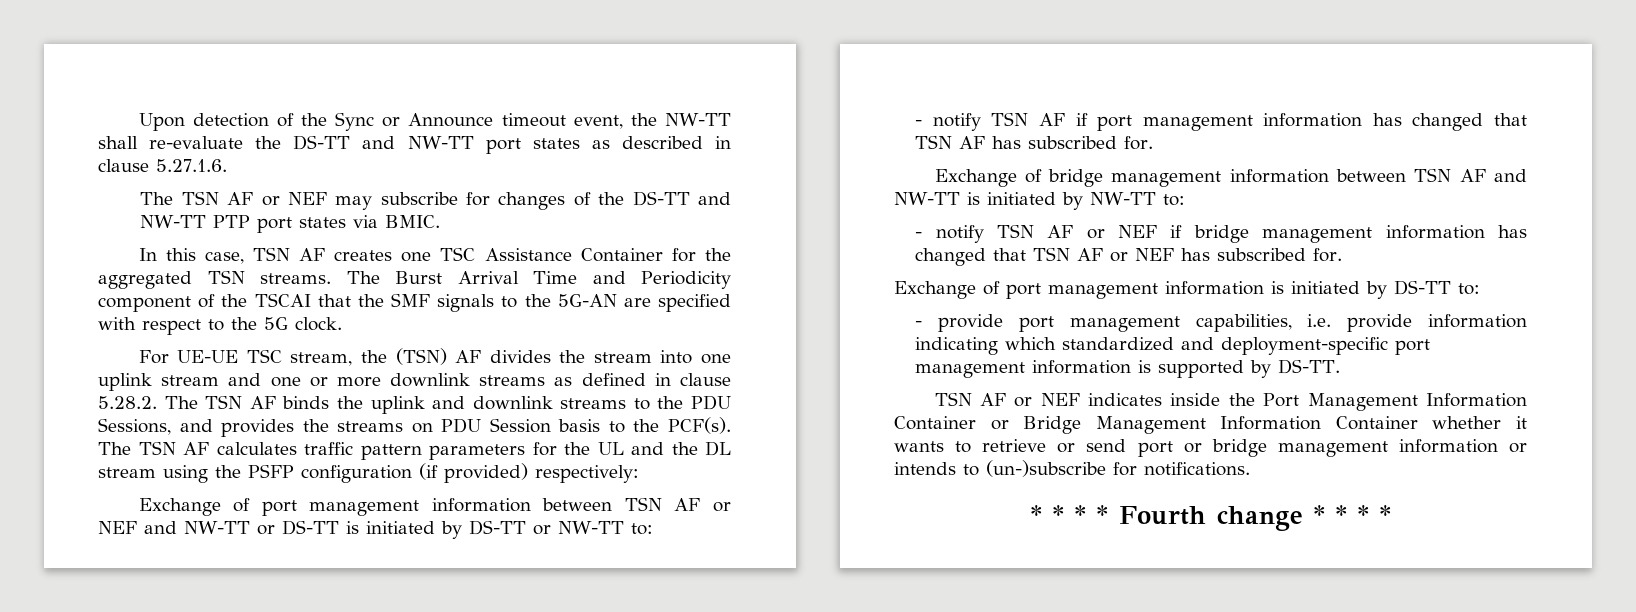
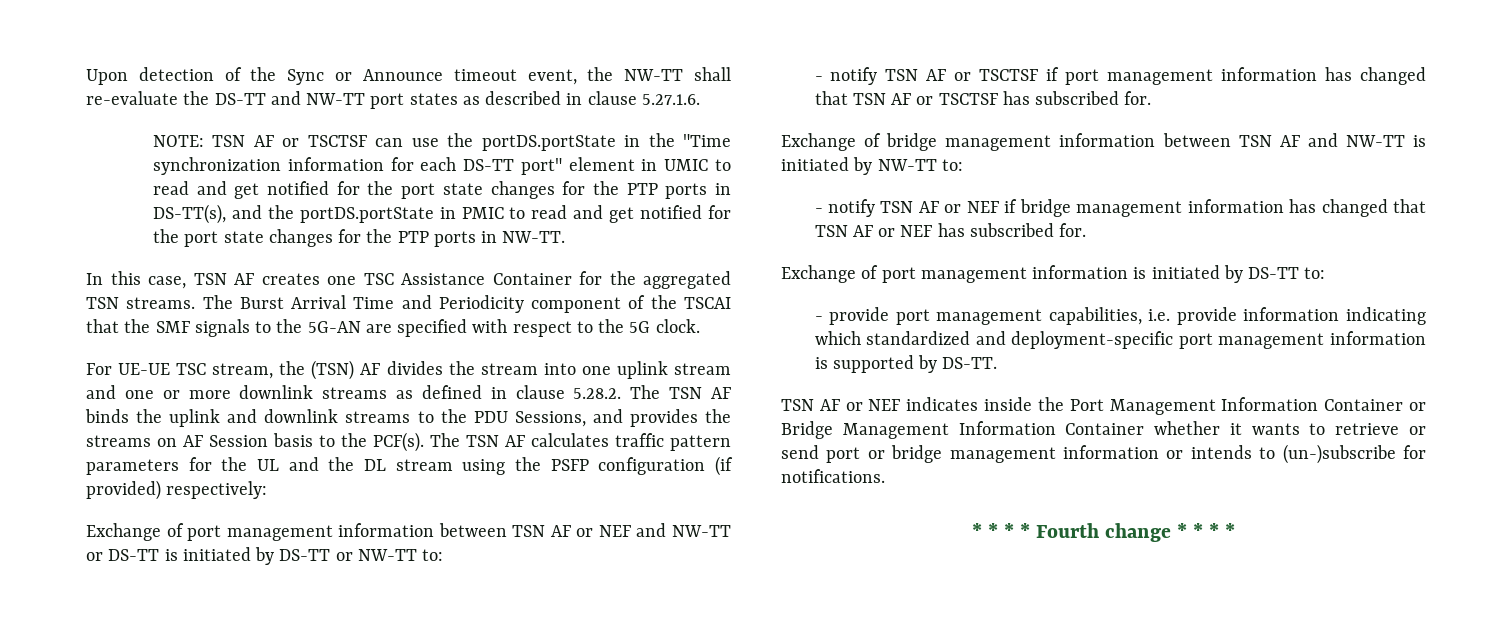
- The TSN AF or NEF may subscribe for changes of the DS-TT and NW-TT PTP port states via BMIC.
+ NOTE: TSN AF or TSCTSF can use the portDS.portState in the "Time synchronization information for each DS-TT port" element in UMIC to read and get notified for the port state changes for the PTP ports in DS-TT(s), and the portDS.portState in PMIC to read and get notified for the port state changes for the PTP ports in NW-TT.
- For UE-UE TSC stream, the (TSN) AF divides the stream into one uplink stream and one or more downlink streams as defined in clause 5.28.2. The TSN AF binds the uplink and downlink streams to the PDU Sessions, and provides the streams on PDU Session basis to the PCF(s).
+ For UE-UE TSC stream, the (TSN) AF divides the stream into one uplink stream and one or more downlink streams as defined in clause 5.28.2. The TSN AF binds the uplink and downlink streams to the PDU Sessions, and provides the streams on AF Session basis to the PCF(s).
- - notify TSN AF if port management information has changed that TSN AF has subscribed for.
+ - notify TSN AF or TSCTSF if port management information has changed that TSN AF or TSCTSF has subscribed for.

